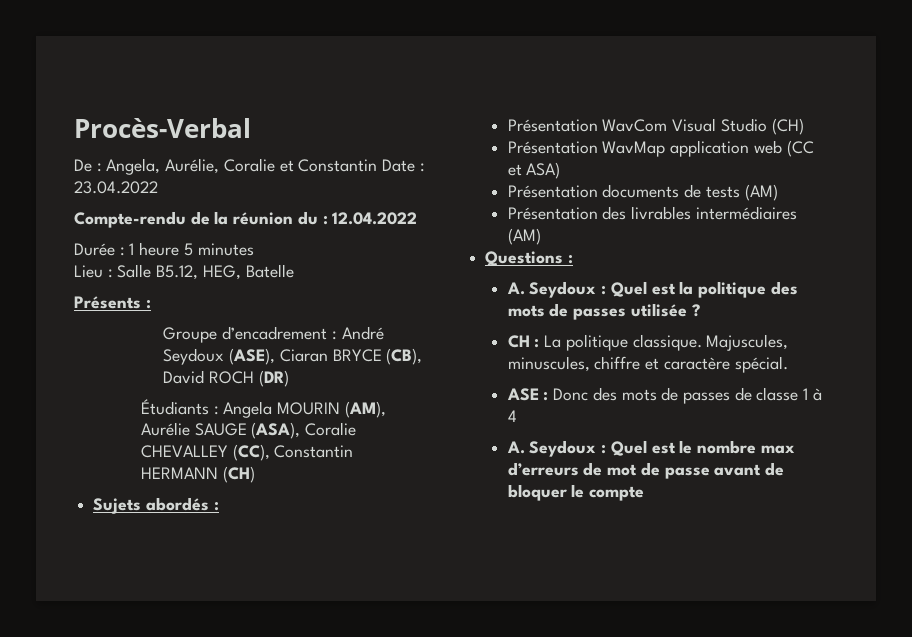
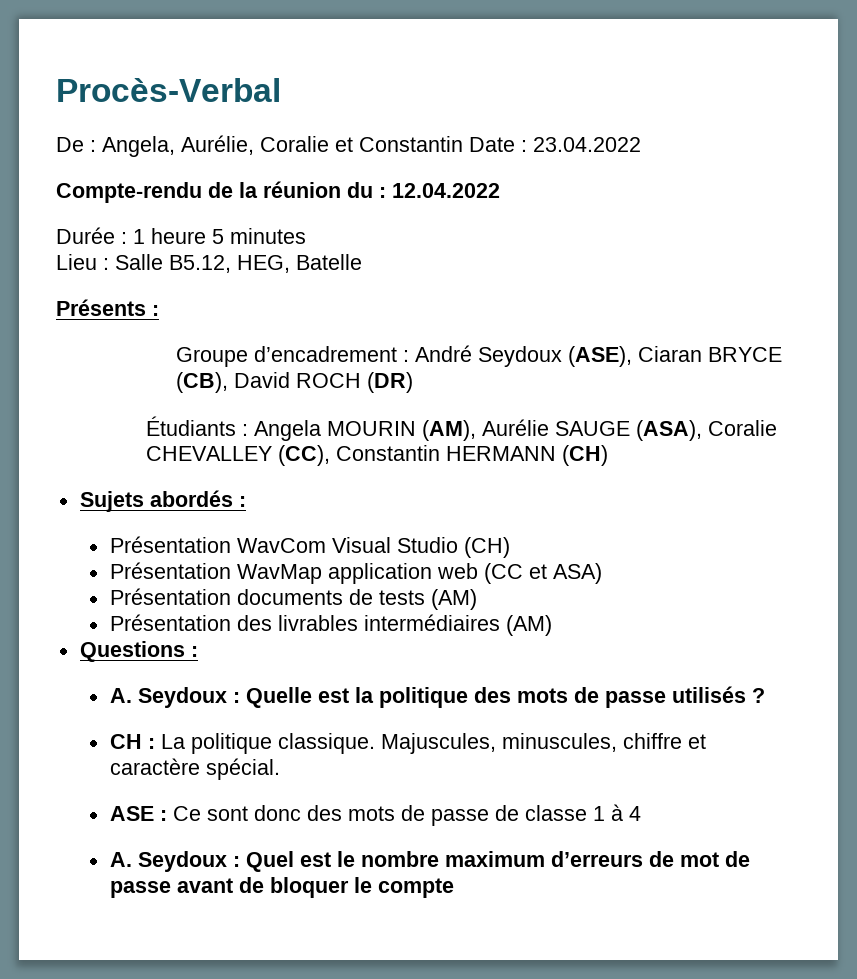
- A. Seydoux : Quel est la politique des mots de passes utilisée ?
+ A. Seydoux : Quelle est la politique des mots de passe utilisés ?
- ASE : Donc des mots de passes de classe 1 à 4
+ ASE : Ce sont donc des mots de passe de classe 1 à 4
- A. Seydoux : Quel est le nombre max d’erreurs de mot de passe avant de bloquer le compte
+ A. Seydoux : Quel est le nombre maximum d’erreurs de mot de passe avant de bloquer le compte

